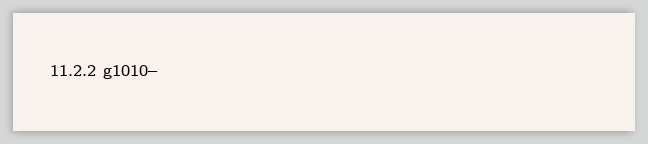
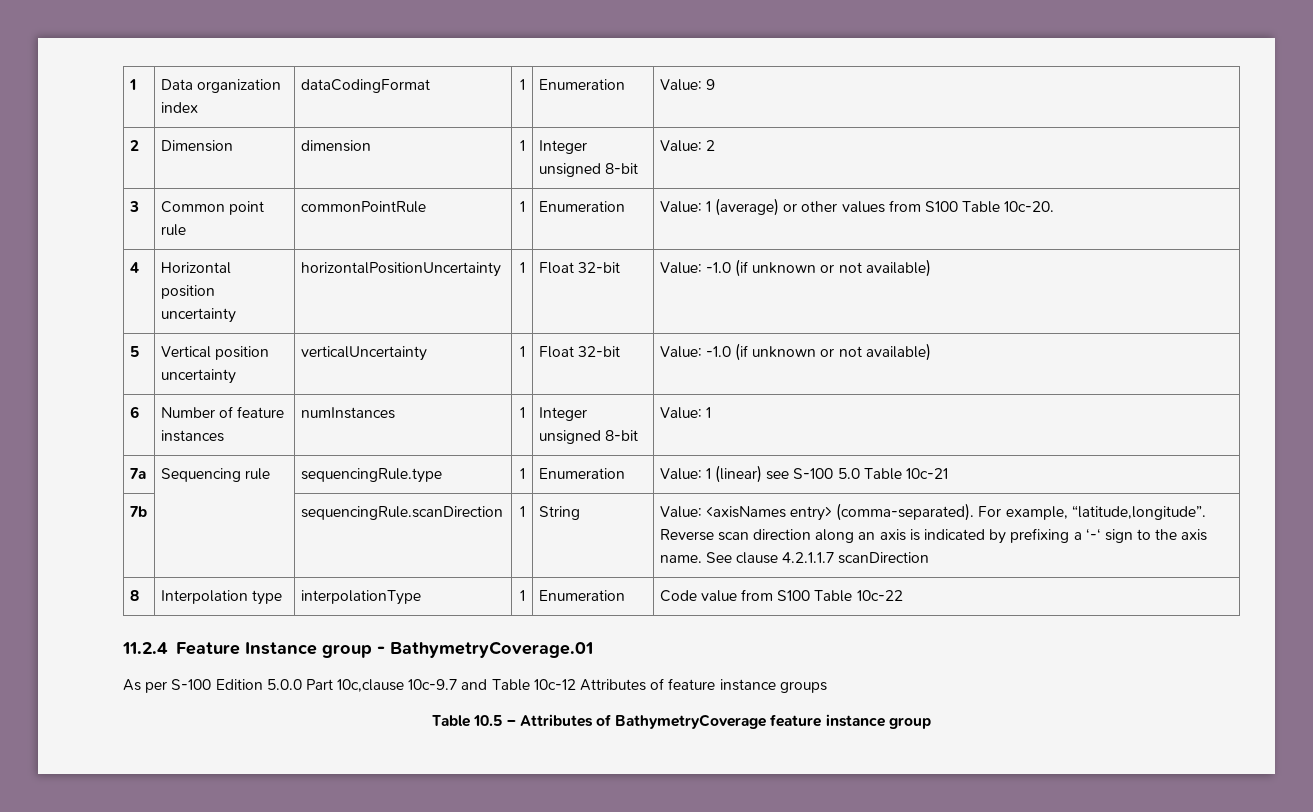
- 11.2.2 g1010–
+ 1 | Data organization index | dataCodingFormat | 1 | Enumeration | Value: 9
+ 2 | Dimension | dimension | 1 | Integer unsigned 8-bit | Value: 2
+ 3 | Common point rule | commonPointRule | 1 | Enumeration | Value: 1 (average) or other values from S100 Table 10c-20.
+ 4 | Horizontal position uncertainty | horizontalPositionUncertainty | 1 | Float 32-bit | Value: -1.0 (if unknown or not available)
+ 5 | Vertical position uncertainty | verticalUncertainty | 1 | Float 32-bit | Value: -1.0 (if unknown or not available)
+ 6 | Number of feature instances | numInstances | 1 | Integer unsigned 8-bit | Value: 1
+ 7a | Sequencing rule | sequencingRule.type | 1 | Enumeration | Value: 1 (linear) see S-100 5.0 Table 10c-21
+ 7b | | sequencingRule.scanDirection | 1 | String | Value: <axisNames entry> (comma-separated). For example, “latitude,longitude”. Reverse scan direction along an axis is indicated by prefixing a ‘-‘ sign to the axis name. See clause 4.2.1.1.7 scanDirection
+ 8 | Interpolation type | interpolationType | 1 | Enumeration | Code value from S100 Table 10c-22
+ 11.2.4 Feature Instance group - BathymetryCoverage.01
+ As per S-100 Edition 5.0.0 Part 10c,clause 10c-9.7 and Table 10c-12 Attributes of feature instance groups
+ Table 10.5 – Attributes of BathymetryCoverage feature instance group

